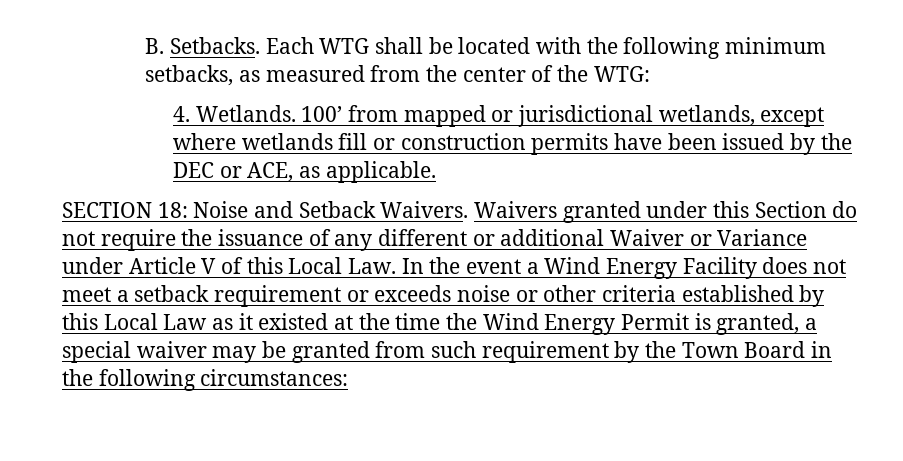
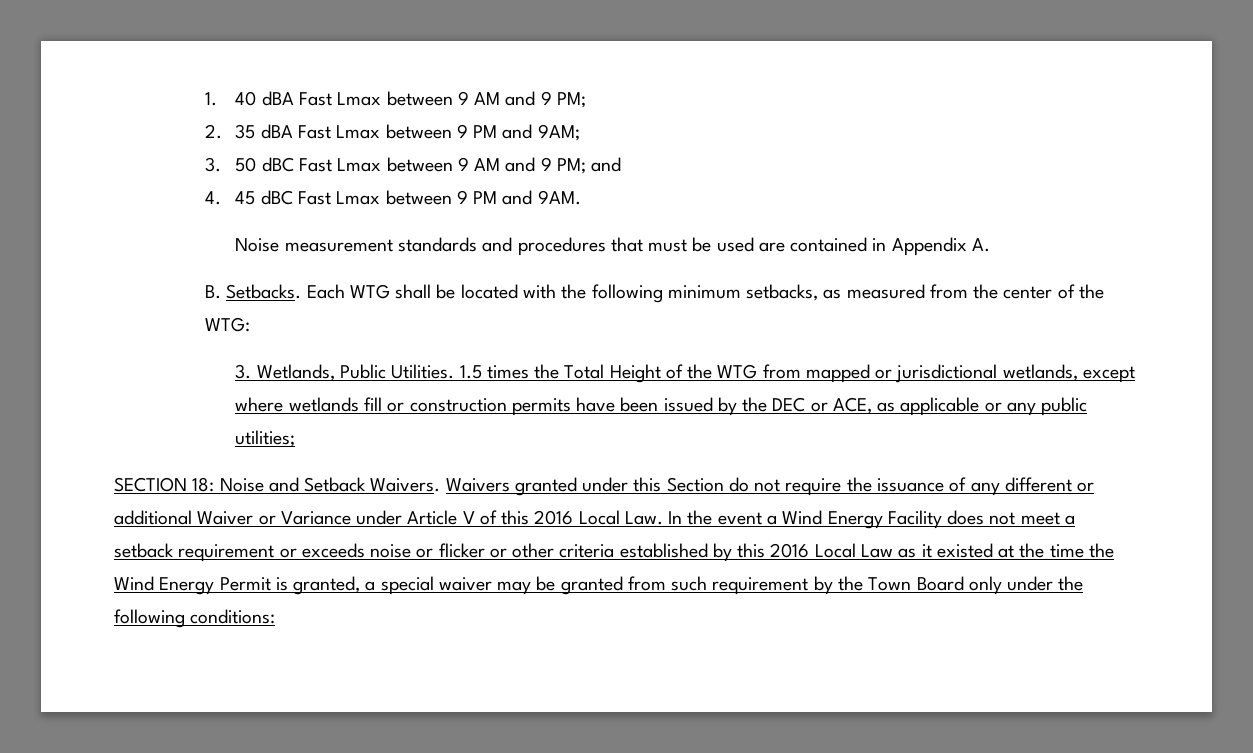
+ 1. 40 dBA Fast Lmax between 9 AM and 9 PM;
+ 2. 35 dBA Fast Lmax between 9 PM and 9AM;
+ 3. 50 dBC Fast Lmax between 9 AM and 9 PM; and
+ 4. 45 dBC Fast Lmax between 9 PM and 9AM.
+ Noise measurement standards and procedures that must be used are contained in Appendix A.
- 4. Wetlands. 100’ from mapped or jurisdictional wetlands, except where wetlands fill or construction permits have been issued by the DEC or ACE, as applicable.
+ 3. Wetlands, Public Utilities. 1.5 times the Total Height of the WTG from mapped or jurisdictional wetlands, except where wetlands fill or construction permits have been issued by the DEC or ACE, as applicable or any public utilities;
- Waivers granted under this Section do not require the issuance of any different or additional Waiver or Variance under Article V of this Local Law. In the event a Wind Energy Facility does not meet a setback requirement or exceeds noise or other criteria established by this Local Law as it existed at the time the Wind Energy Permit is granted, a special waiver may be granted from such requirement by the Town Board in the following circumstances:
+ Waivers granted under this Section do not require the issuance of any different or additional Waiver or Variance under Article V of this 2016 Local Law. In the event a Wind Energy Facility does not meet a setback requirement or exceeds noise or flicker or other criteria established by this 2016 Local Law as it existed at the time the Wind Energy Permit is granted, a special waiver may be granted from such requirement by the Town Board only under the following conditions:

